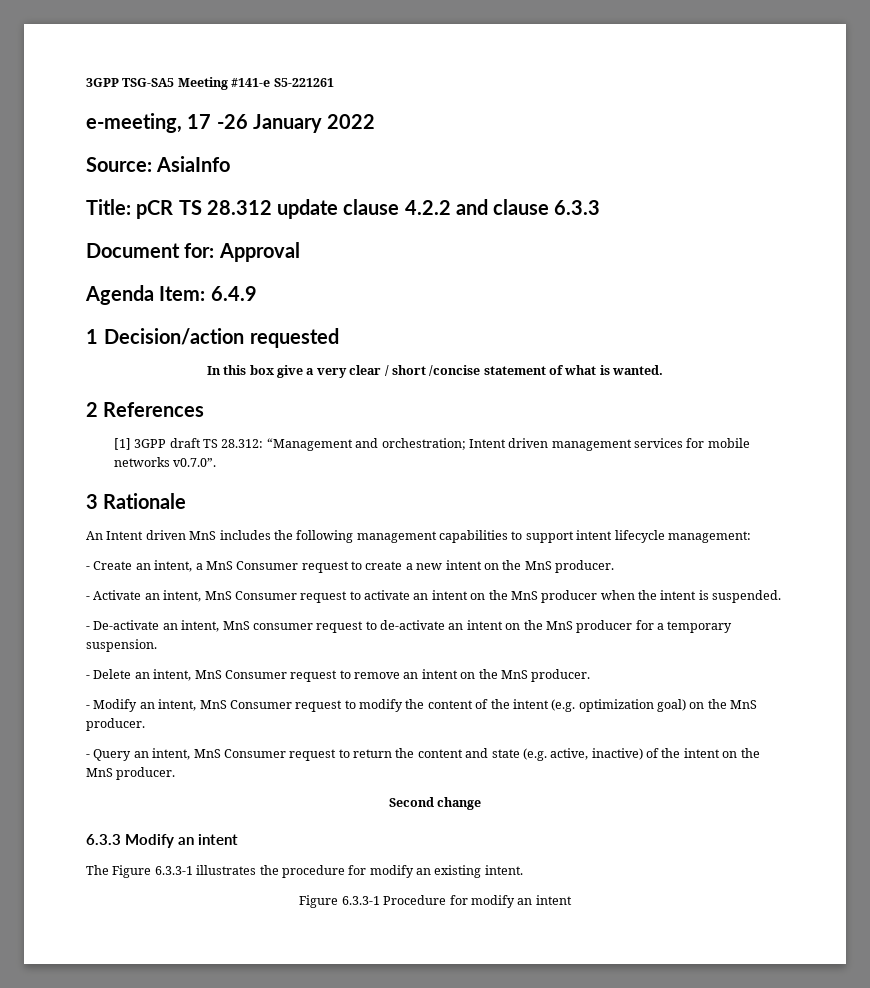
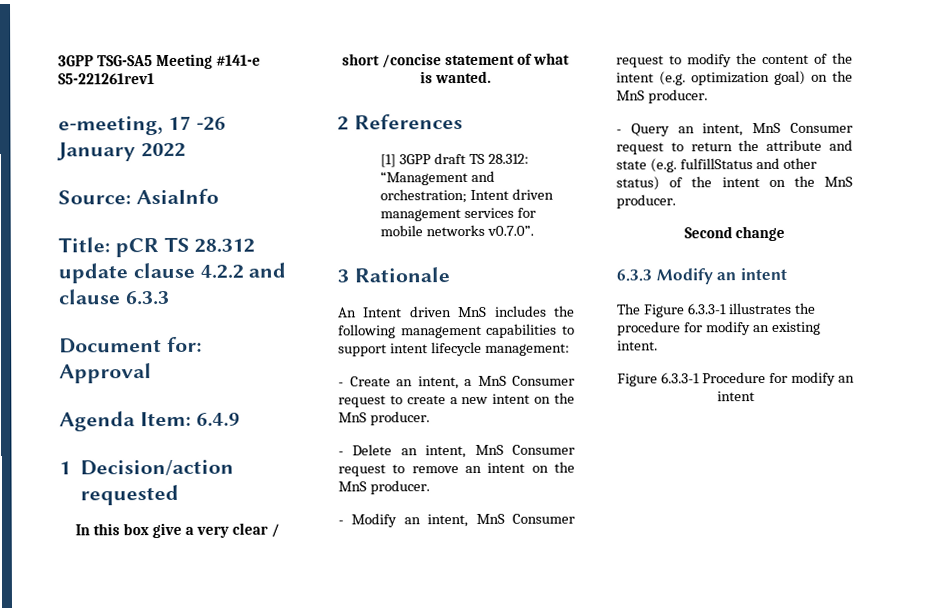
- 3GPP TSG-SA5 Meeting #141-e S5-221261
+ 3GPP TSG-SA5 Meeting #141-e S5-221261rev1
- - Activate an intent, MnS Consumer request to activate an intent on the MnS producer when the intent is suspended.
- - De-activate an intent, MnS consumer request to de-activate an intent on the MnS producer for a temporary suspension.
- - Query an intent, MnS Consumer request to return the content and state (e.g. active, inactive) of the intent on the MnS producer.
+ - Query an intent, MnS Consumer request to return the attribute and state (e.g. fulfillStatus and other status) of the intent on the MnS producer.

